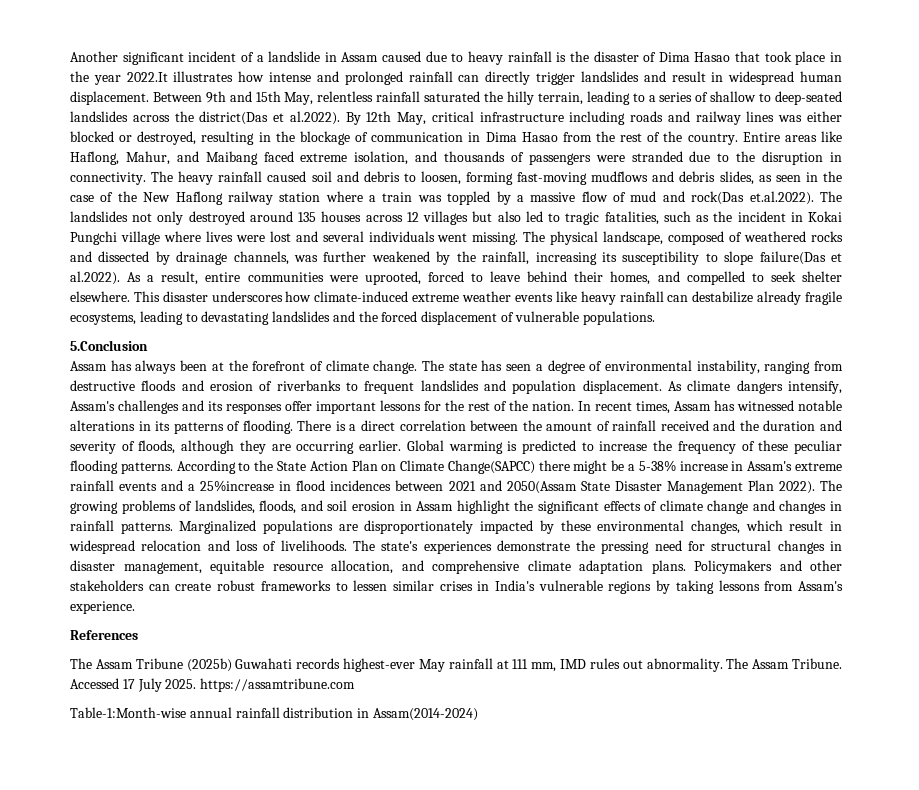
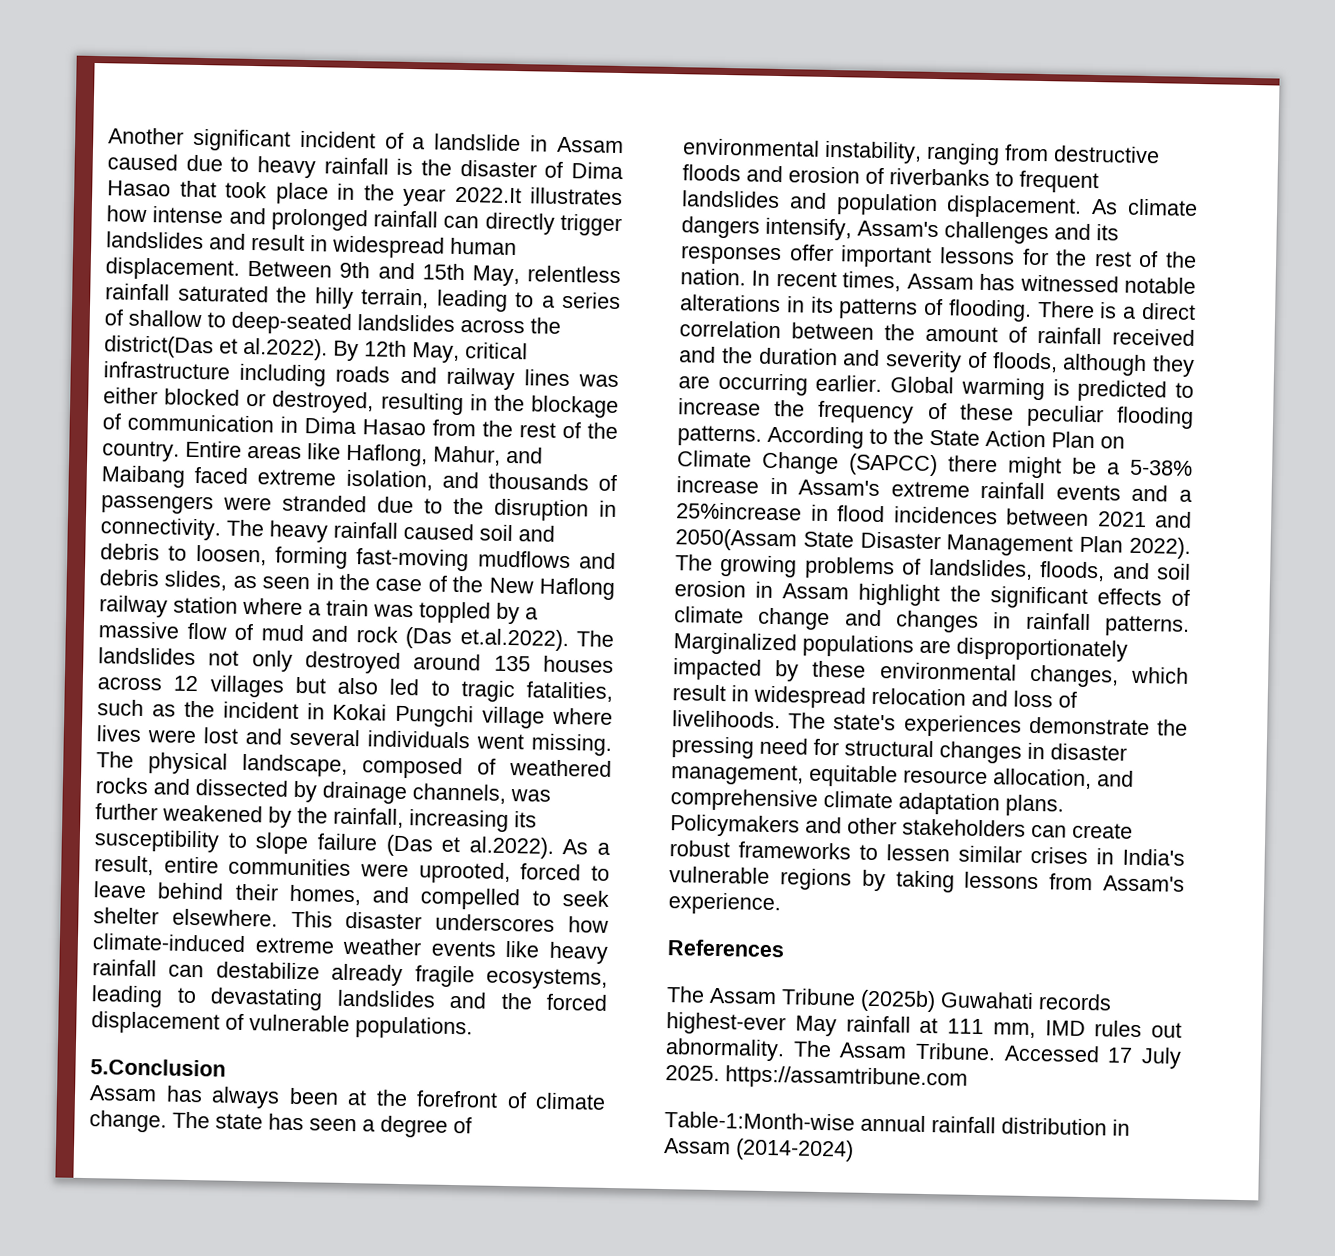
- The heavy rainfall caused soil and debris to loosen, forming fast-moving mudflows and debris slides, as seen in the case of the New Haflong railway station where a train was toppled by a massive flow of mud and rock(Das et.al.2022). The landslides not only destroyed around 135 houses across 12 villages but also led to tragic fatalities, such as the incident in Kokai Pungchi village where lives were lost and several individuals went missing.
+ The heavy rainfall caused soil and debris to loosen, forming fast-moving mudflows and debris slides, as seen in the case of the New Haflong railway station where a train was toppled by a massive flow of mud and rock (Das et.al.2022). The landslides not only destroyed around 135 houses across 12 villages but also led to tragic fatalities, such as the incident in Kokai Pungchi village where lives were lost and several individuals went missing.
- The physical landscape, composed of weathered rocks and dissected by drainage channels, was further weakened by the rainfall, increasing its susceptibility to slope failure(Das et al.2022). As a result, entire communities were uprooted, forced to leave behind their homes, and compelled to seek shelter elsewhere.
+ The physical landscape, composed of weathered rocks and dissected by drainage channels, was further weakened by the rainfall, increasing its susceptibility to slope failure (Das et al.2022). As a result, entire communities were uprooted, forced to leave behind their homes, and compelled to seek shelter elsewhere.
- According to the State Action Plan on Climate Change(SAPCC) there might be a 5-38% increase in Assam's extreme rainfall events and a 25%increase in flood incidences between 2021 and 2050(Assam State Disaster Management Plan 2022).
+ According to the State Action Plan on Climate Change (SAPCC) there might be a 5-38% increase in Assam's extreme rainfall events and a 25%increase in flood incidences between 2021 and 2050(Assam State Disaster Management Plan 2022).
- Table-1:Month-wise annual rainfall distribution in Assam(2014-2024)
+ Table-1:Month-wise annual rainfall distribution in Assam (2014-2024)

